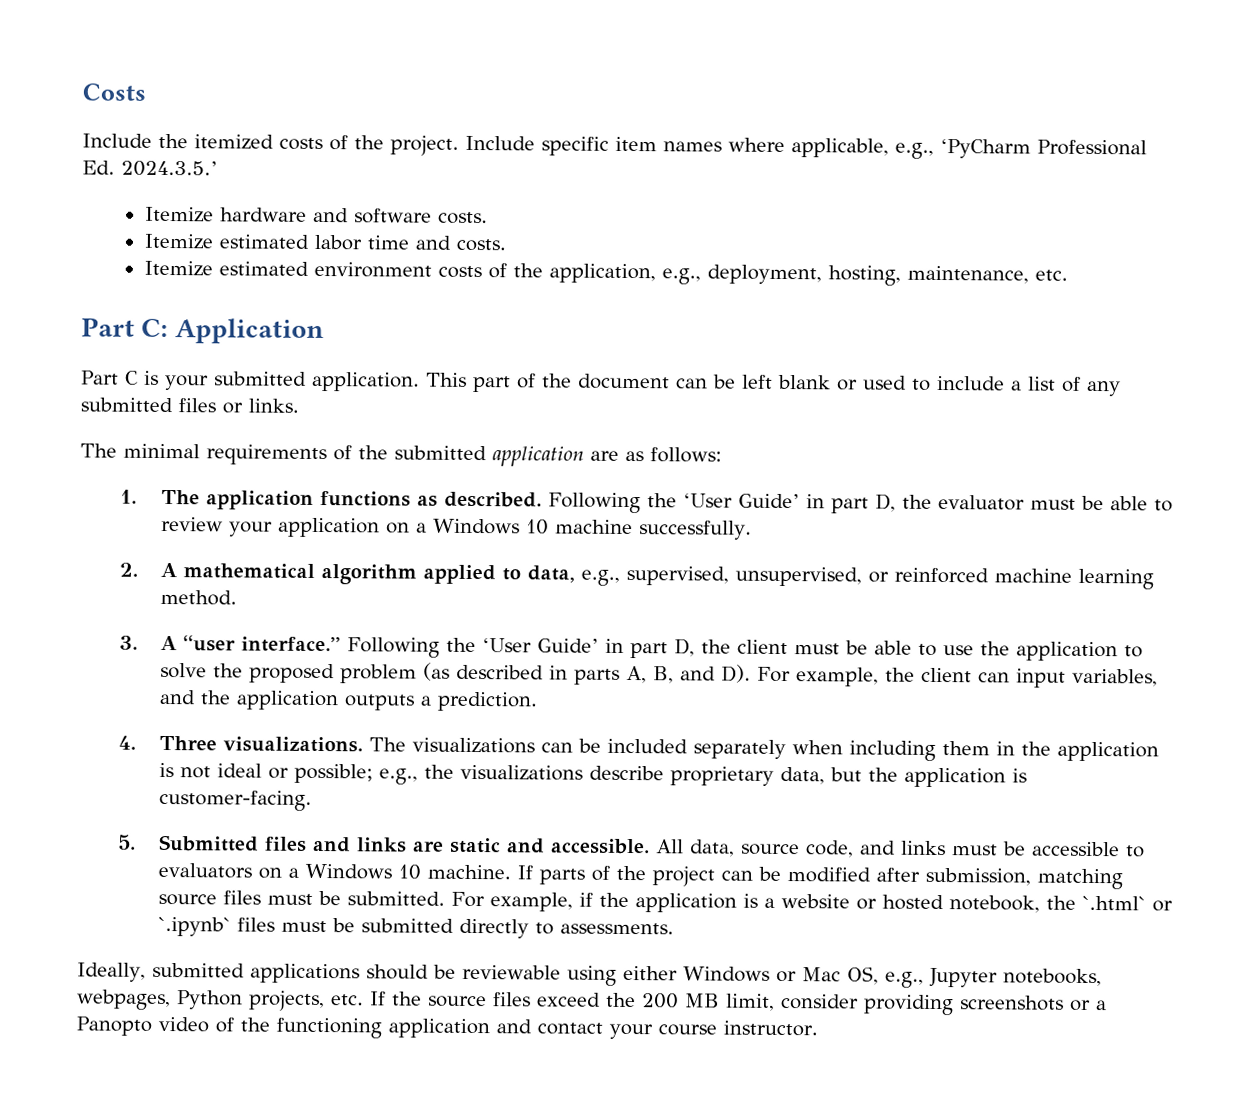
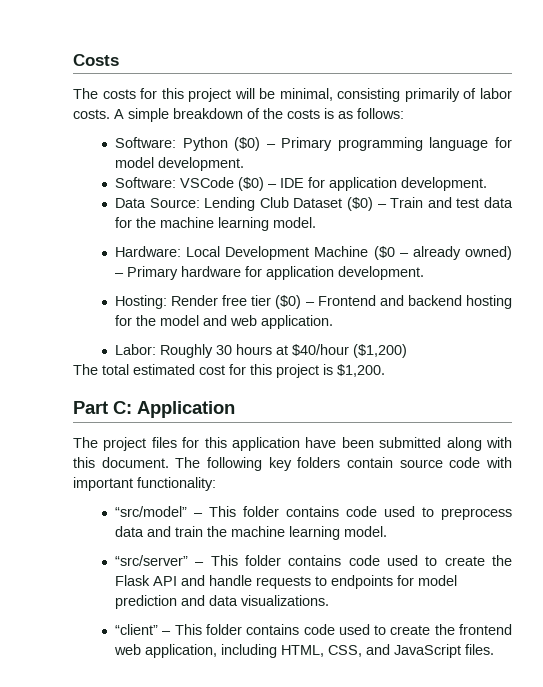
- Include the itemized costs of the project. Include specific item names where applicable, e.g., ‘PyCharm Professional Ed. 2024.3.5.’
- Itemize hardware and software costs.
- Itemize estimated labor time and costs.
- Itemize estimated environment costs of the application, e.g., deployment, hosting, maintenance, etc.
+ The costs for this project will be minimal, consisting primarily of labor costs. A simple breakdown of the costs is as follows:
+ Software: Python ($0) – Primary programming language for model development.
+ Software: VSCode ($0) – IDE for application development.
+ Data Source: Lending Club Dataset ($0) – Train and test data for the machine learning model.
+ Hardware: Local Development Machine ($0 – already owned) – Primary hardware for application development.
+ Hosting: Render free tier ($0) – Frontend and backend hosting for the model and web application.
+ Labor: Roughly 30 hours at $40/hour ($1,200)
+ The total estimated cost for this project is $1,200.
  Part C: Application
- Part C is your submitted application. This part of the document can be left blank or used to include a list of any submitted files or links.
- The minimal requirements of the submitted application are as follows:
- 1. The application functions as described. Following the ‘User Guide’ in part D, the evaluator must be able to review your application on a Windows 10 machine successfully.
- 2. A mathematical algorithm applied to data, e.g., supervised, unsupervised, or reinforced machine learning method.
- 3. A “user interface.” Following the ‘User Guide’ in part D, the client must be able to use the application to solve the proposed problem (as described in parts A, B, and D). For example, the client can input variables, and the application outputs a prediction.
- 4. Three visualizations. The visualizations can be included separately when including them in the application is not ideal or possible; e.g., the visualizations describe proprietary data, but the application is customer-facing.
- 5. Submitted files and links are static and accessible. All data, source code, and links must be accessible to evaluators on a Windows 10 machine. If parts of the project can be modified after submission, matching source files must be submitted. For example, if the application is a website or hosted notebook, the `.html` or `.ipynb` files must be submitted directly to assessments.
- Ideally, submitted applications should be reviewable using either Windows or Mac OS, e.g., Jupyter notebooks, webpages, Python projects, etc. If the source files exceed the 200 MB limit, consider providing screenshots or a Panopto video of the functioning application and contact your course instructor.
+ The project files for this application have been submitted along with this document. The following key folders contain source code with important functionality:
+ “src/model” – This folder contains code used to preprocess data and train the machine learning model.
+ “src/server” – This folder contains code used to create the Flask API and handle requests to endpoints for model prediction and data visualizations.
+ “client” – This folder contains code used to create the frontend web application, including HTML, CSS, and JavaScript files.

